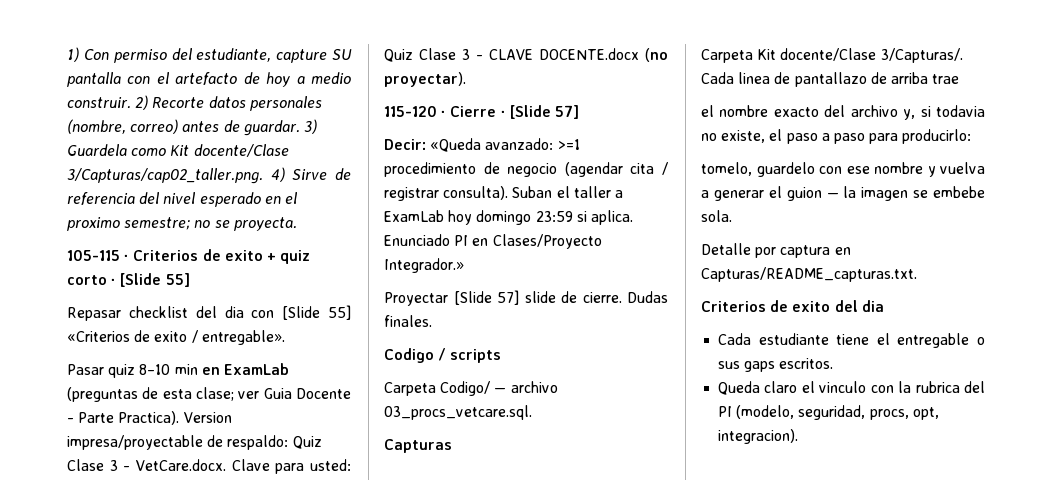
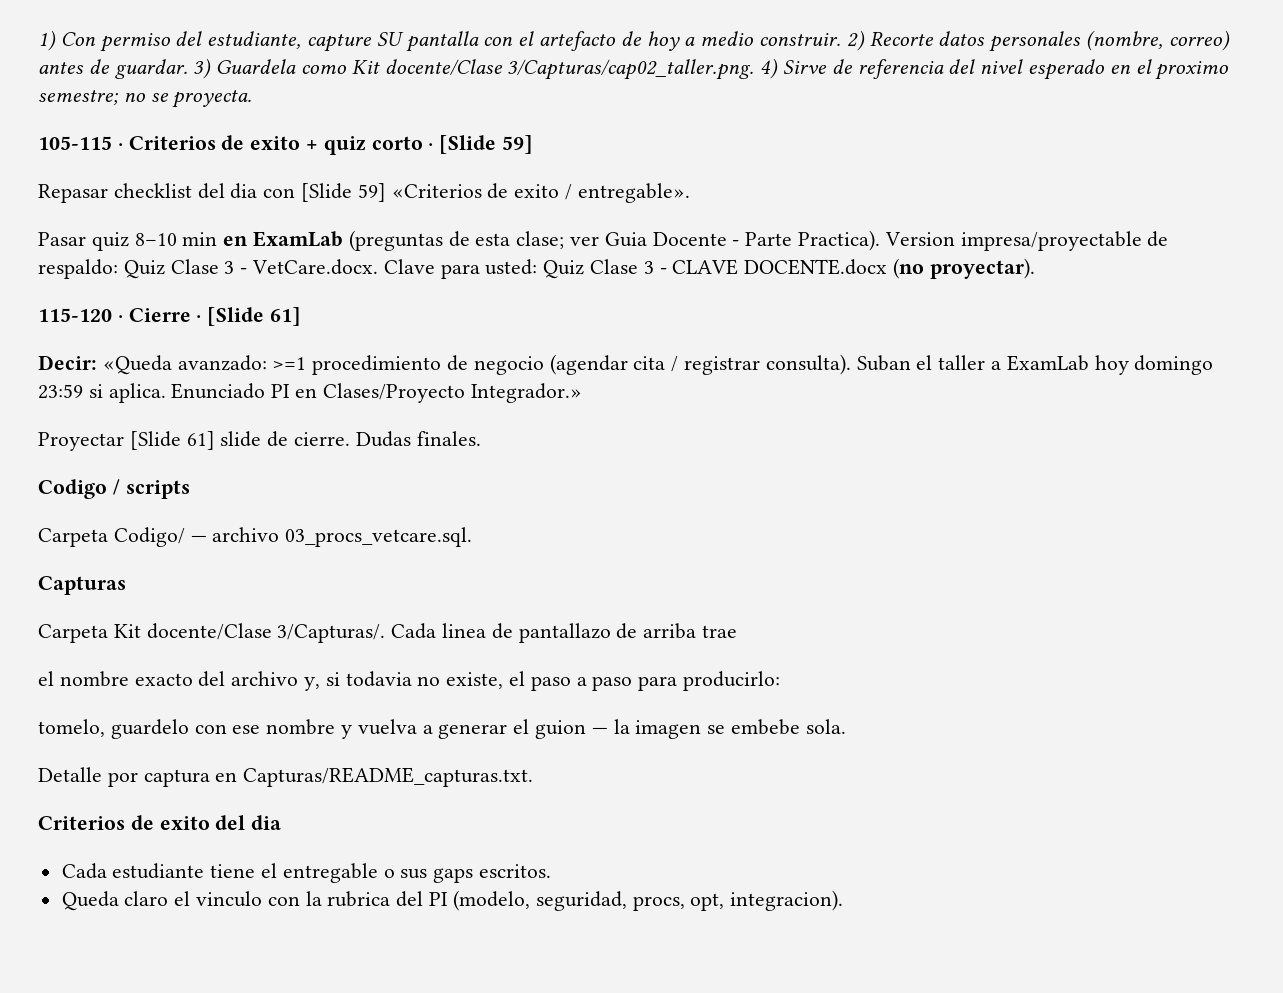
- 105-115 · Criterios de exito + quiz corto · [Slide 55]
+ 105-115 · Criterios de exito + quiz corto · [Slide 59]
- Repasar checklist del dia con [Slide 55] «Criterios de exito / entregable».
+ Repasar checklist del dia con [Slide 59] «Criterios de exito / entregable».
- 115-120 · Cierre · [Slide 57]
+ 115-120 · Cierre · [Slide 61]
- Proyectar [Slide 57] slide de cierre.
+ Proyectar [Slide 61] slide de cierre.

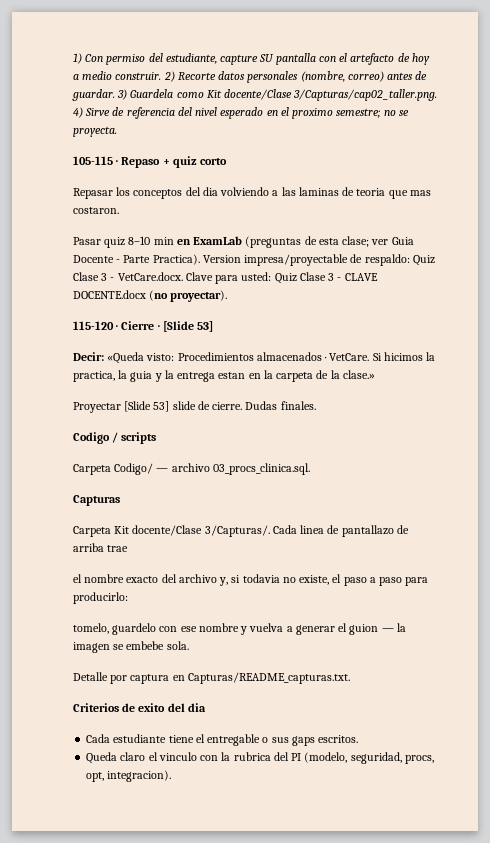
- 105-115 · Criterios de exito + quiz corto · [Slide 59]
- Repasar checklist del dia con [Slide 59] «Criterios de exito / entregable».
+ 105-115 · Repaso + quiz corto
+ Repasar los conceptos del dia volviendo a las laminas de teoria que mas costaron.
- 115-120 · Cierre · [Slide 61]
+ 115-120 · Cierre · [Slide 53]
- Decir: «Queda avanzado: >=1 procedimiento de negocio (agendar cita / registrar consulta). Suban el taller a ExamLab hoy domingo 23:59 si aplica. Enunciado PI en Clases/Proyecto Integrador.»
+ Decir: «Queda visto: Procedimientos almacenados · VetCare. Si hicimos la practica, la guia y la entrega estan en la carpeta de la clase.»
- Proyectar [Slide 61] slide de cierre.
+ Proyectar [Slide 53] slide de cierre.
- Carpeta Codigo/ — archivo 03_procs_vetcare.sql.
+ Carpeta Codigo/ — archivo 03_procs_clinica.sql.

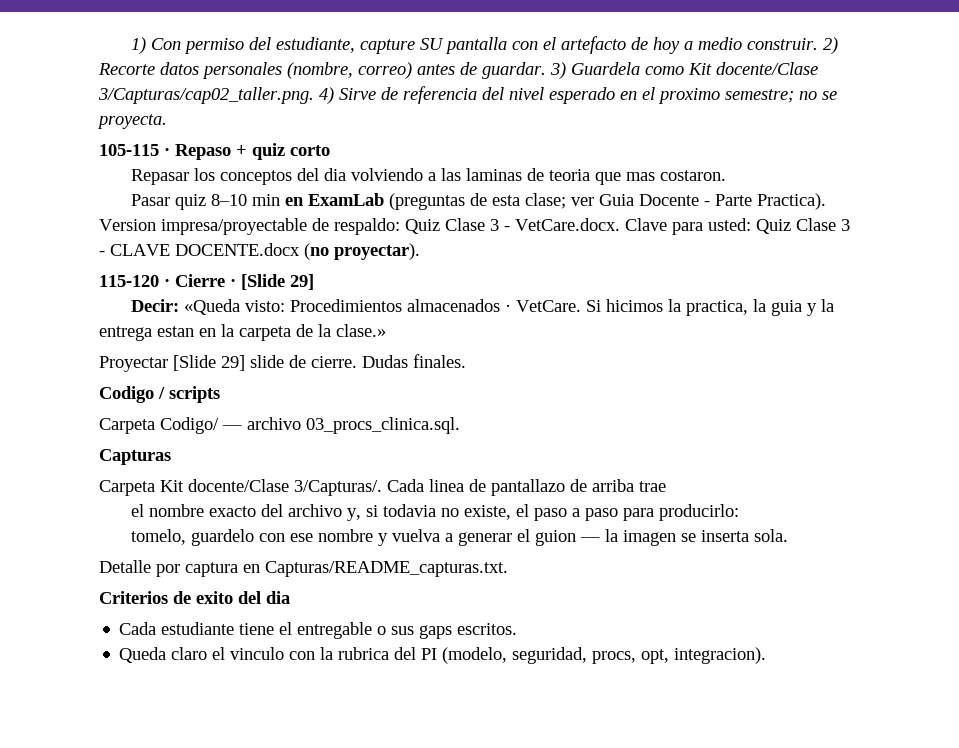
- 115-120 · Cierre · [Slide 53]
+ 115-120 · Cierre · [Slide 29]
- Proyectar [Slide 53] slide de cierre.
+ Proyectar [Slide 29] slide de cierre.
- tomelo, guardelo con ese nombre y vuelva a generar el guion — la imagen se embebe sola.
+ tomelo, guardelo con ese nombre y vuelva a generar el guion — la imagen se inserta sola.

